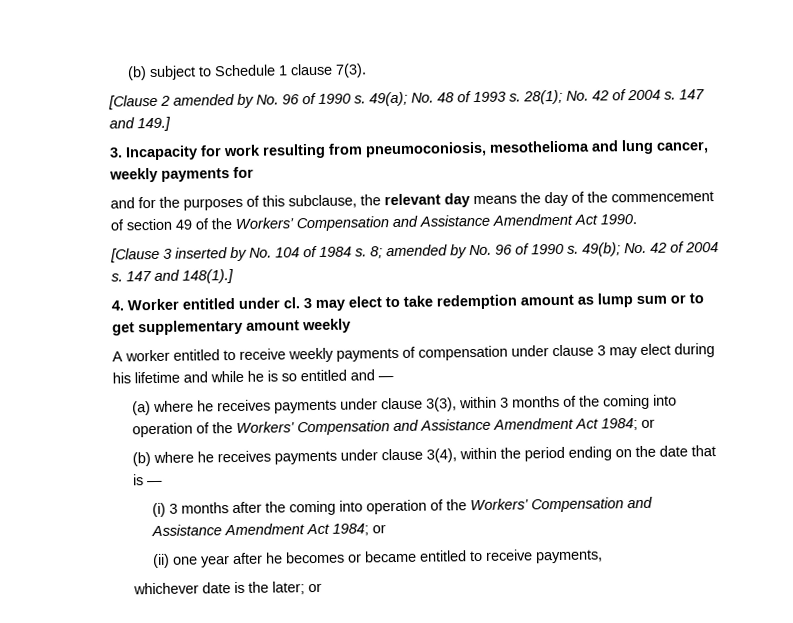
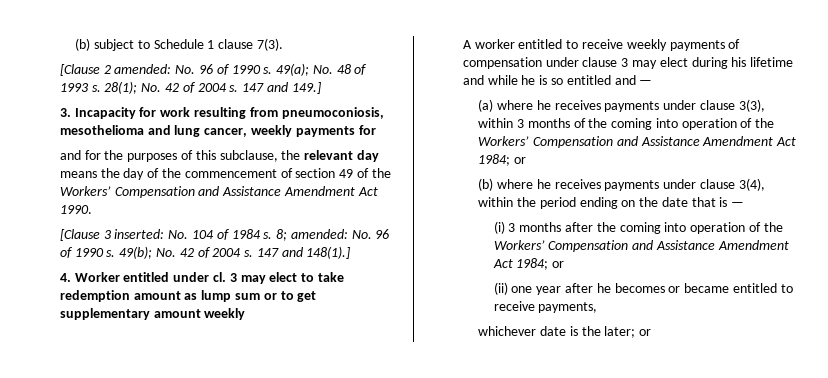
- [Clause 2 amended by No. 96 of 1990 s.
+ [Clause 2 amended: No. 96 of 1990 s.
- [Clause 3 inserted by No. 104 of 1984 s.
+ [Clause 3 inserted: No. 104 of 1984 s.
- 8; amended by No. 96 of 1990 s.
+ 8; amended: No. 96 of 1990 s.

